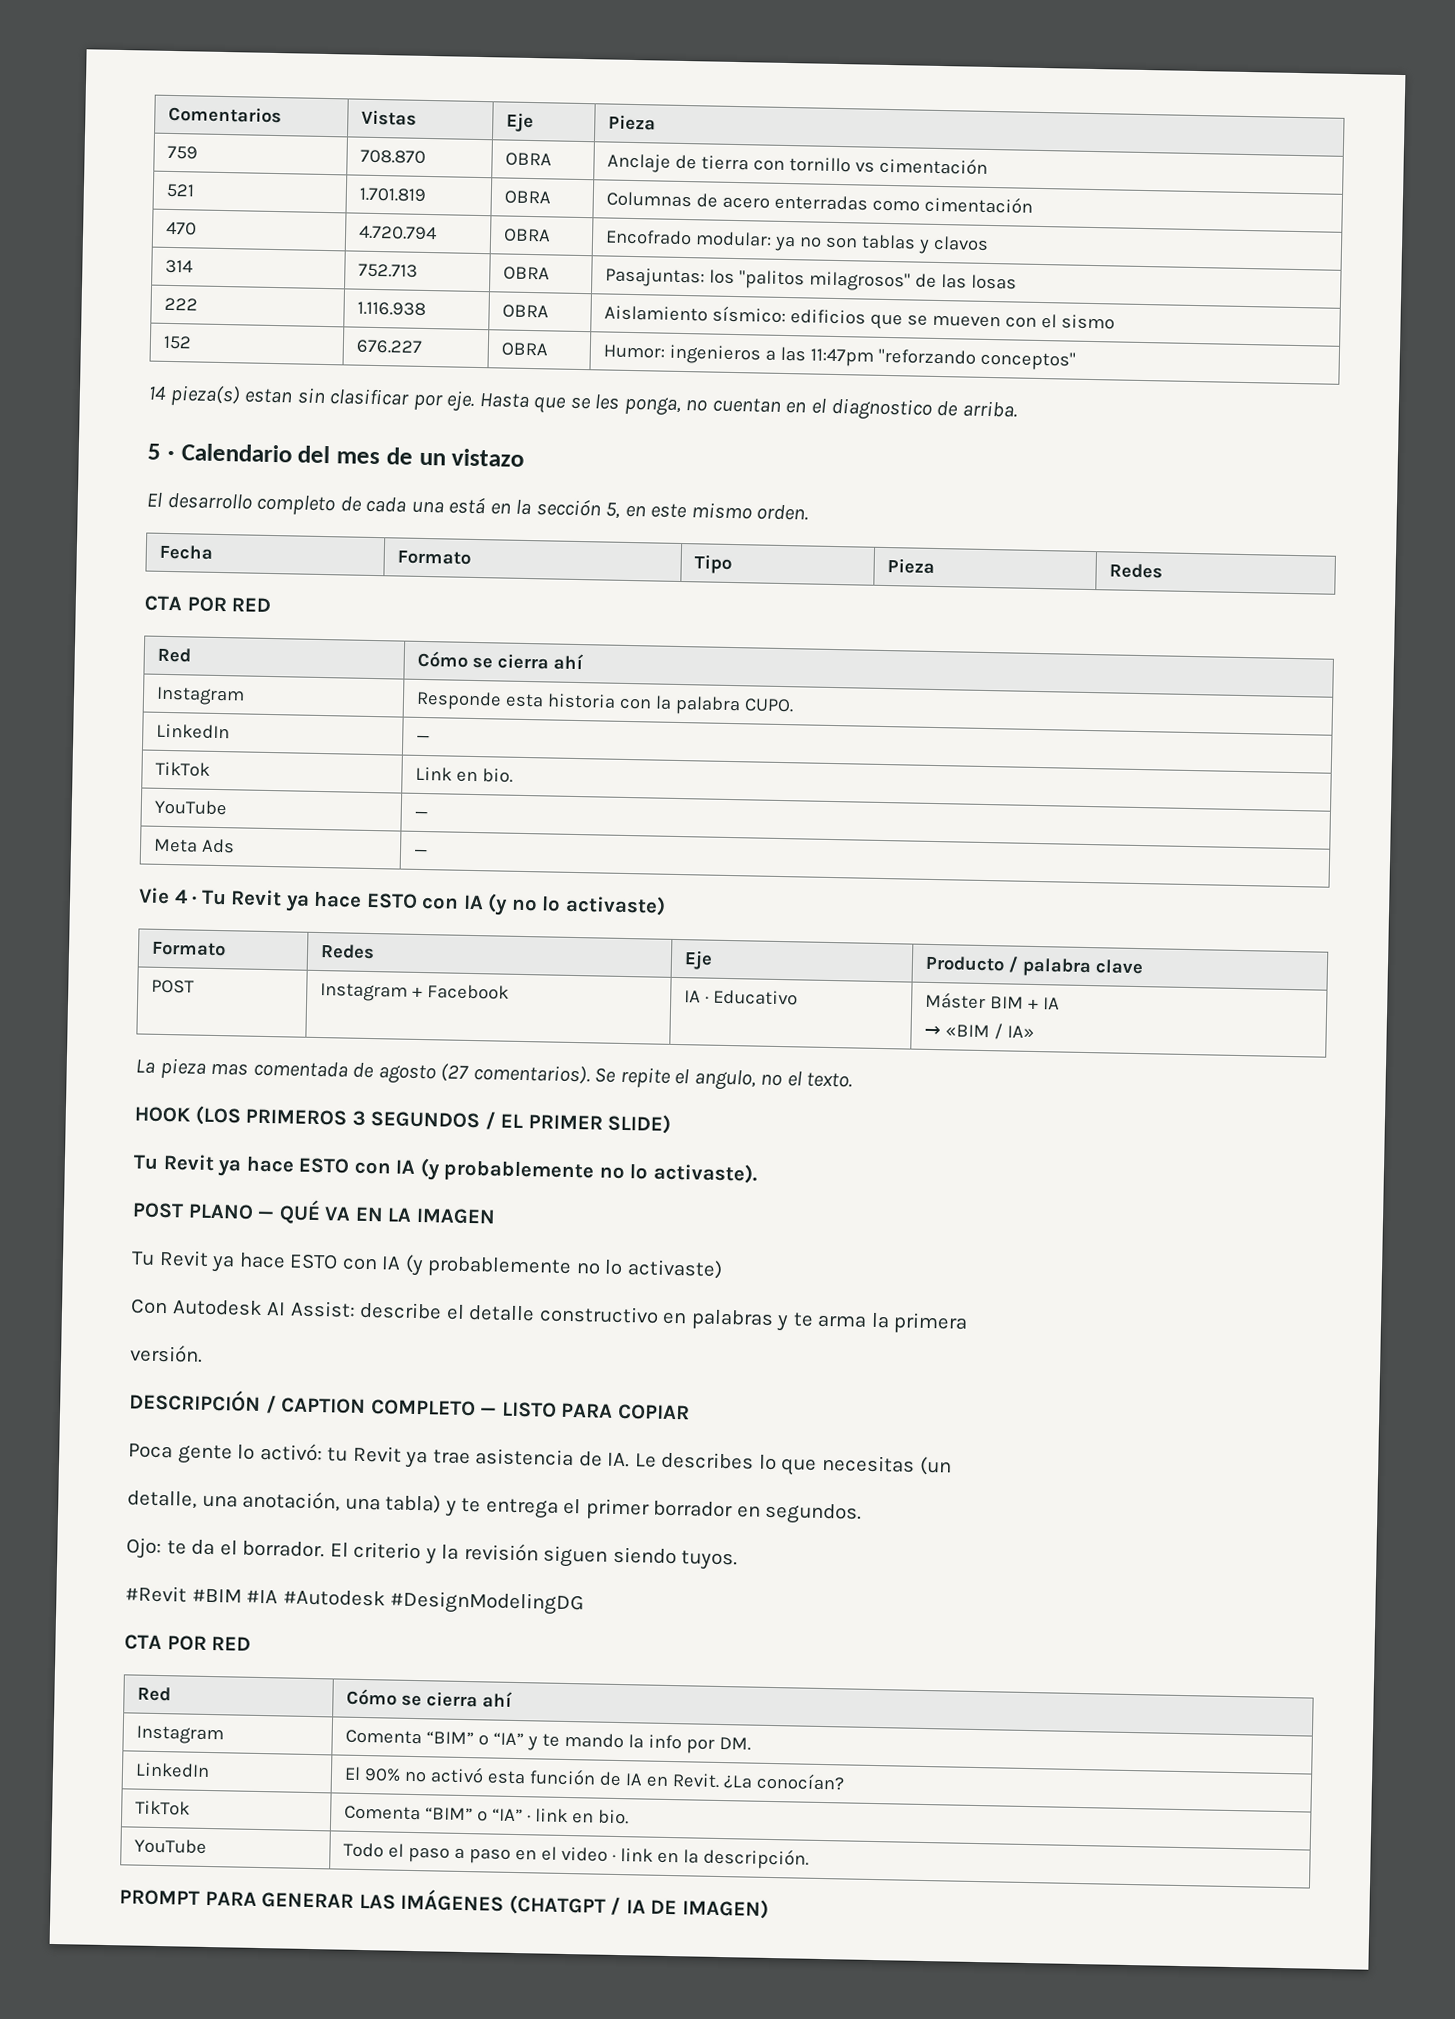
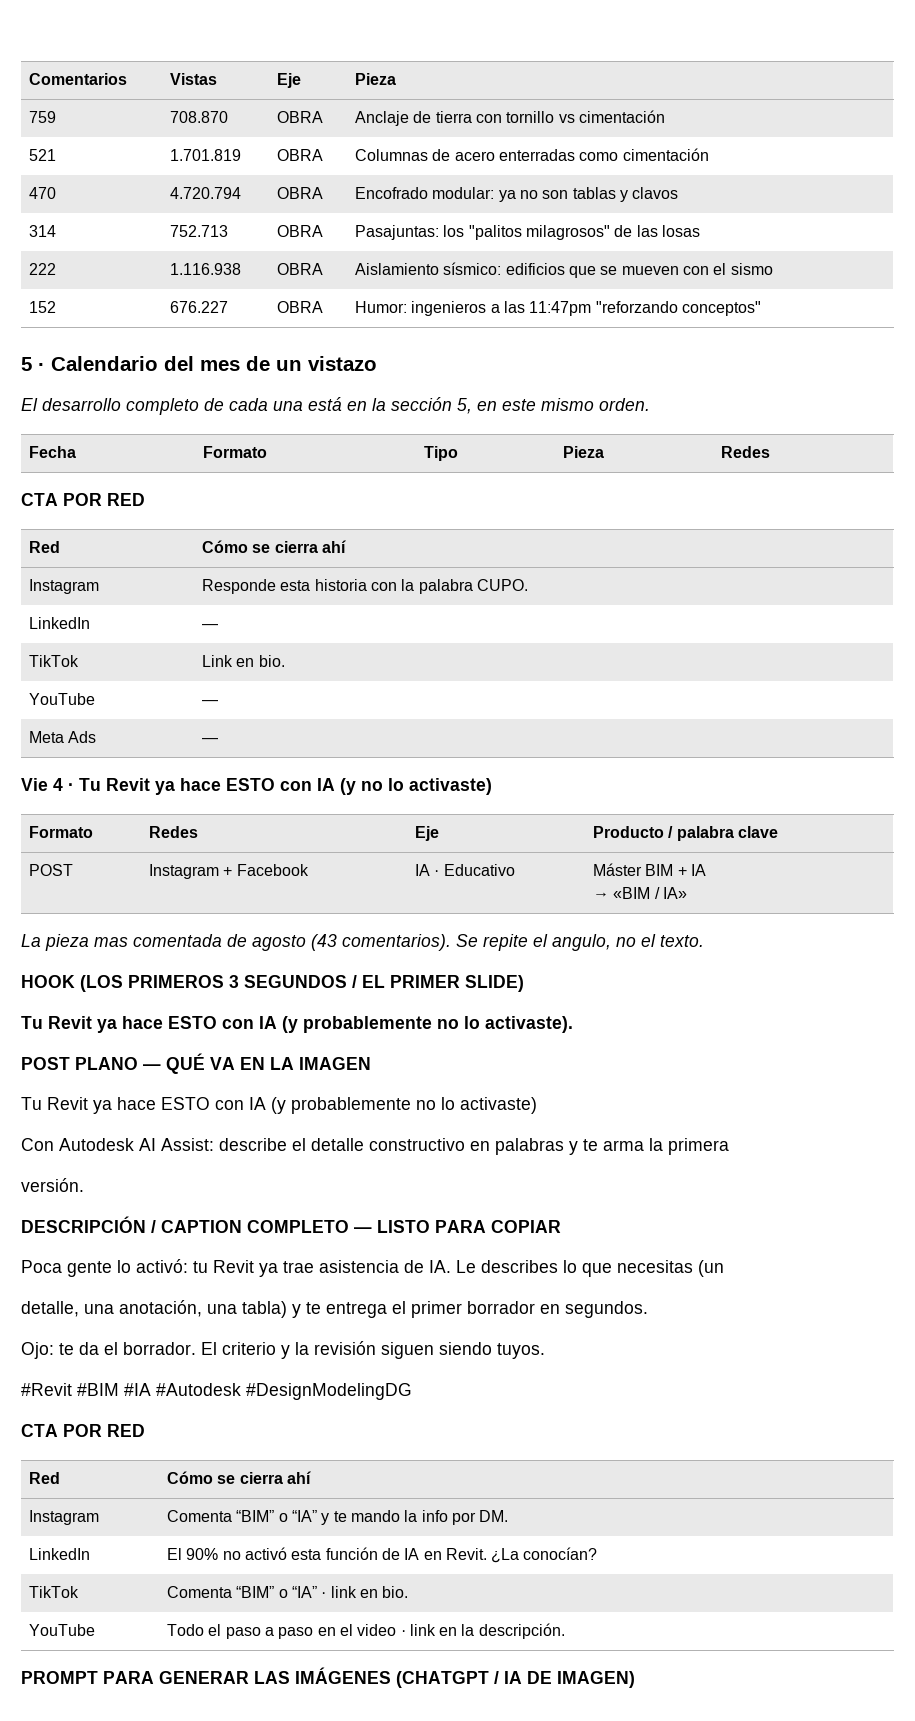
- 14 pieza(s) estan sin clasificar por eje. Hasta que se les ponga, no cuentan en el diagnostico de arriba.
- La pieza mas comentada de agosto (27 comentarios).
+ La pieza mas comentada de agosto (43 comentarios).

